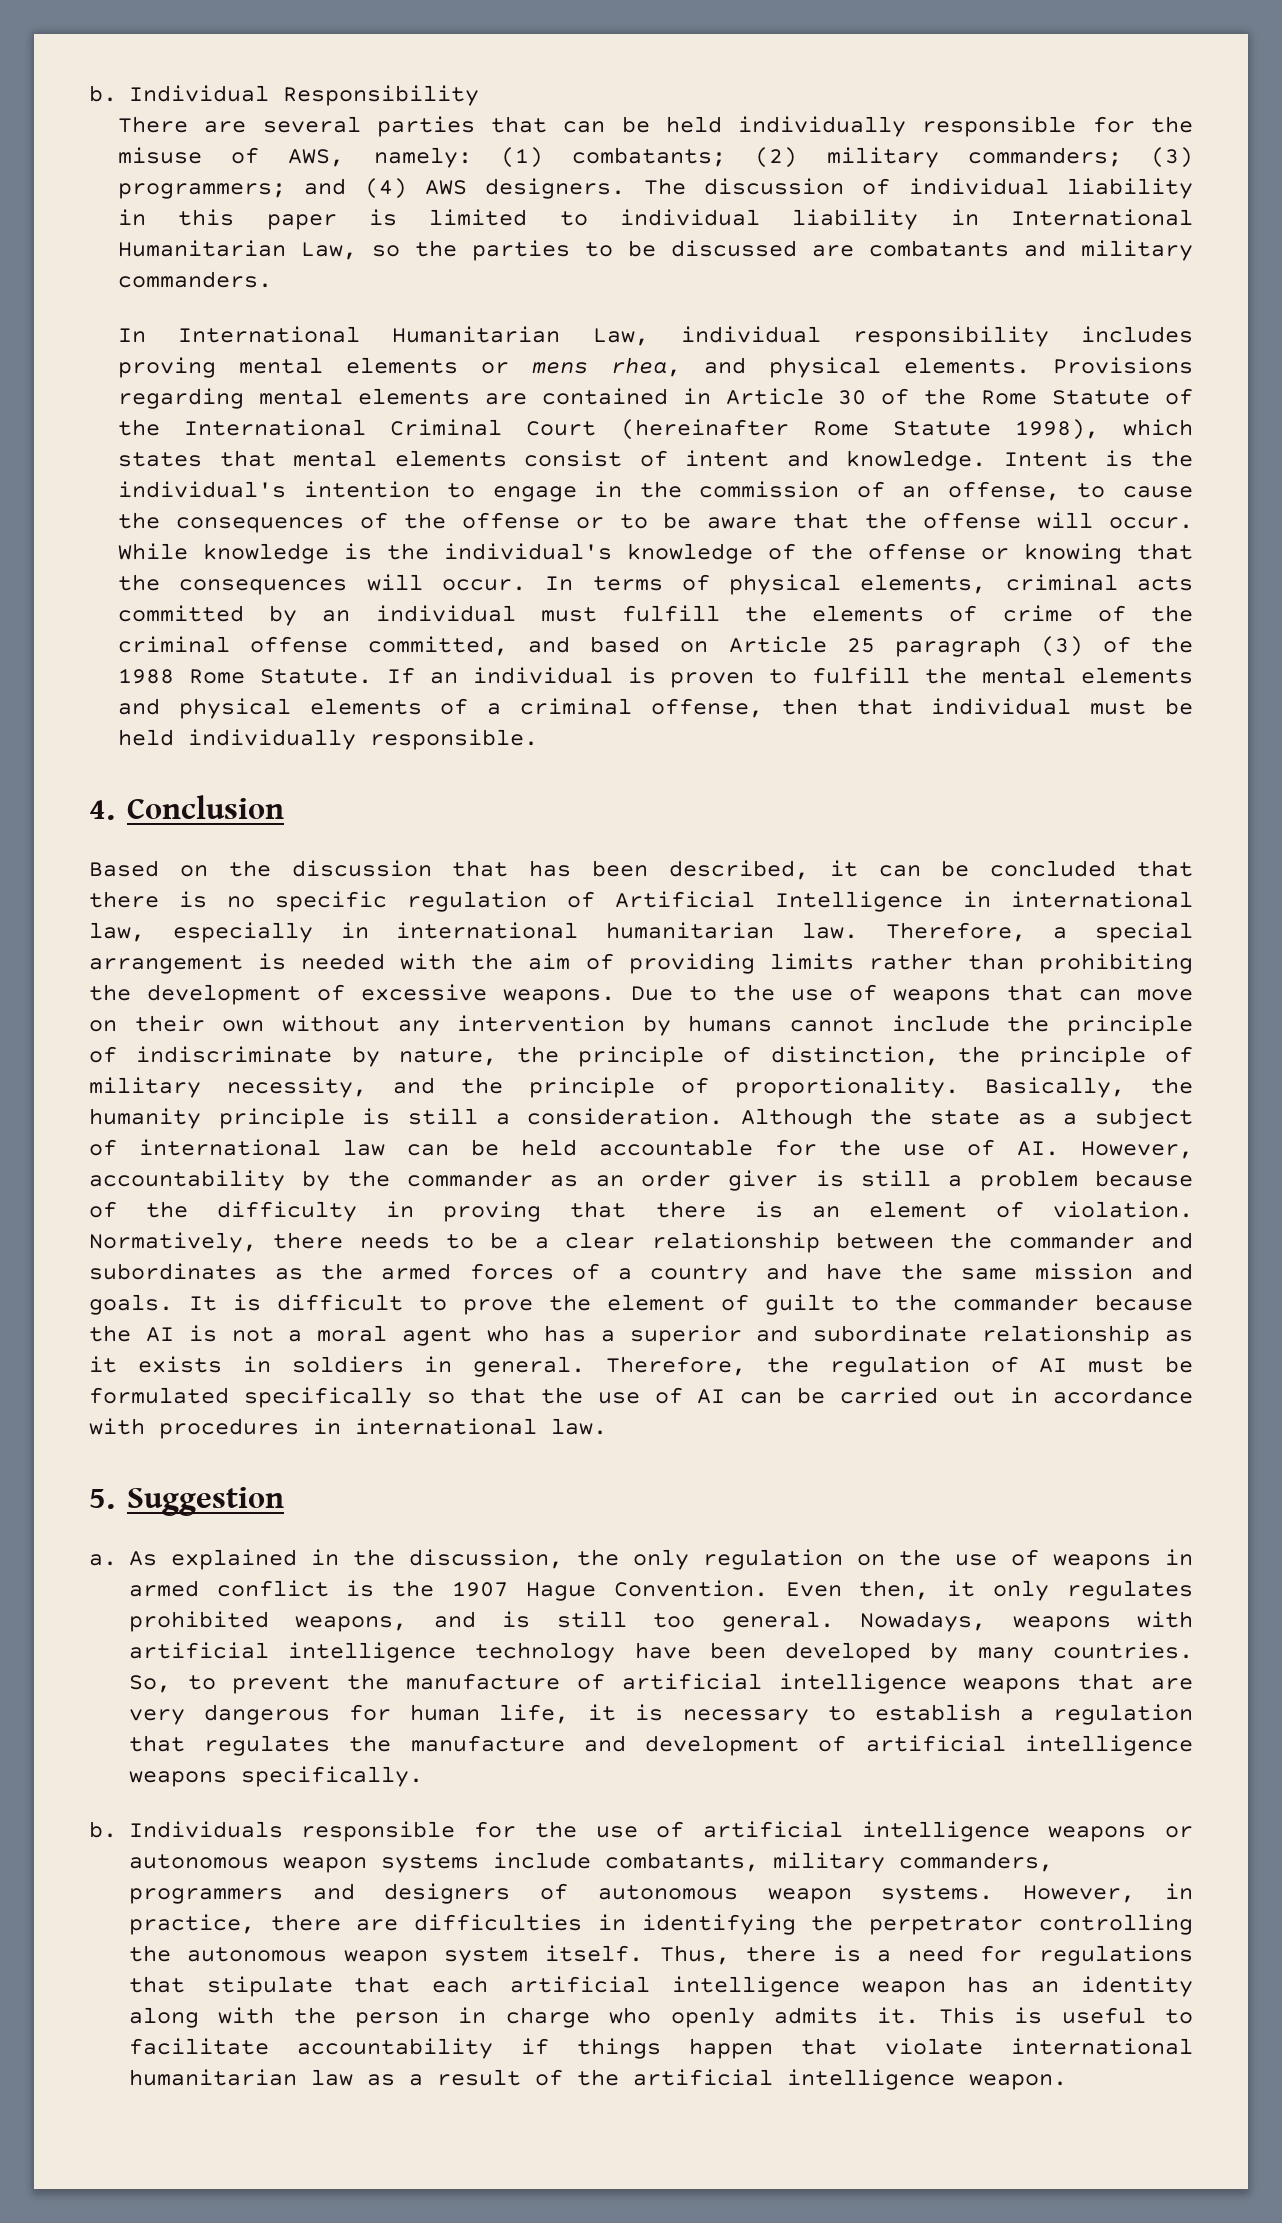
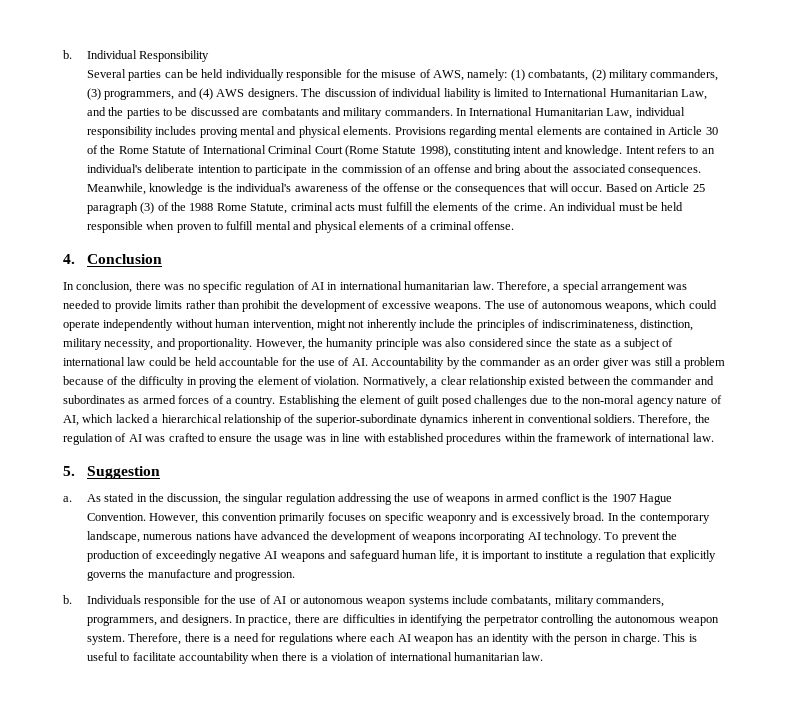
- There are several parties that can be held individually responsible for the misuse of AWS, namely: (1) combatants; (2) military commanders; (3) programmers; and (4) AWS designers.
+ Several parties can be held individually responsible for the misuse of AWS, namely: (1) combatants, (2) military commanders, (3) programmers, and (4) AWS designers.
- The discussion of individual liability in this paper is limited to individual liability in International Humanitarian Law, so the parties to be discussed are combatants and military commanders.
- In International Humanitarian Law, individual responsibility includes proving mental elements or mens rhea, and physical elements.
+ The discussion of individual liability is limited to International Humanitarian Law, and the parties to be discussed are combatants and military commanders. In International Humanitarian Law, individual responsibility includes proving mental and physical elements.
- Provisions regarding mental elements are contained in Article 30 of the Rome Statute of the International Criminal Court (hereinafter Rome Statute 1998), which states that mental elements consist of intent and knowledge. Intent is the individual's intention to engage in the commission of an offense, to cause the consequences of the offense or to be aware that the offense will occur. While knowledge is the individual's knowledge of the offense or knowing that the consequences will occur. In terms of physical elements, criminal acts committed by an individual must fulfill the elements of crime of the criminal offense committed, and based on Article 25 paragraph (3) of the 1988 Rome Statute. If an individual is proven to fulfill the mental elements and physical elements of a criminal offense, then that individual must be held individually responsible.
+ Provisions regarding mental elements are contained in Article 30 of the Rome Statute of International Criminal Court (Rome Statute 1998), constituting intent and knowledge. Intent refers to an individual's deliberate intention to participate in the commission of an offense and bring about the associated consequences. Meanwhile, knowledge is the individual's awareness of the offense or the consequences that will occur. Based on Article 25 paragraph (3) of the 1988 Rome Statute, criminal acts must fulfill the elements of the crime. An individual must be held responsible when proven to fulfill mental and physical elements of a criminal offense.
  4. Conclusion
- Based on the discussion that has been described, it can be concluded that there is no specific regulation of Artificial Intelligence in international law, especially in international humanitarian law.
+ In conclusion, there was no specific regulation of AI in international humanitarian law.
- Therefore, a special arrangement is needed with the aim of providing limits rather than prohibiting the development of excessive weapons.
+ Therefore, a special arrangement was needed to provide limits rather than prohibit the development of excessive weapons.
- Due to the use of weapons that can move on their own without any intervention by humans cannot include the principle of indiscriminate by nature, the principle of distinction, the principle of military necessity, and the principle of proportionality. Basically, the humanity principle is still a consideration. Although the state as a subject of international law can be held accountable for the use of AI. However, accountability by the commander as an order giver is still a problem because of the difficulty in proving that there is an element of violation. Normatively, there needs to be a clear relationship between the commander and subordinates as the armed forces of a country and have the same mission and goals. It is difficult to prove the element of guilt to the commander because the AI is not a moral agent who has a superior and subordinate relationship as it exists in soldiers in general.
+ The use of autonomous weapons, which could operate independently without human intervention, might not inherently include the principles of indiscriminateness, distinction, military necessity, and proportionality. However, the humanity principle was also considered since the state as a subject of international law could be held accountable for the use of AI. Accountability by the commander as an order giver was still a problem because of the difficulty in proving the element of violation. Normatively, a clear relationship existed between the commander and subordinates as armed forces of a country. Establishing the element of guilt posed challenges due to the non-moral agency nature of AI, which lacked a hierarchical relationship of the superior-subordinate dynamics inherent in conventional soldiers.
- Therefore, the regulation of AI must be formulated specifically so that the use of AI can be carried out in accordance with procedures in international law.
+ Therefore, the regulation of AI was crafted to ensure the usage was in line with established procedures within the framework of international law.
- As explained in the discussion, the only regulation on the use of weapons in armed conflict is the 1907 Hague Convention.
+ As stated in the discussion, the singular regulation addressing the use of weapons in armed conflict is the 1907 Hague Convention.
- Even then, it only regulates prohibited weapons, and is still too general. Nowadays, weapons with artificial intelligence technology have been developed by many countries. So, to prevent the manufacture of artificial intelligence weapons that are very dangerous for human life, it is necessary to establish a regulation that regulates the manufacture and development of artificial intelligence weapons specifically.
+ However, this convention primarily focuses on specific weaponry and is excessively broad. In the contemporary landscape, numerous nations have advanced the development of weapons incorporating AI technology. To prevent the production of exceedingly negative AI weapons and safeguard human life, it is important to institute a regulation that explicitly governs the manufacture and progression.
- Individuals responsible for the use of artificial intelligence weapons or autonomous weapon systems include combatants, military commanders, programmers and designers of autonomous weapon systems. However, in practice, there are difficulties in identifying the perpetrator controlling the autonomous weapon system itself. Thus, there is a need for regulations that stipulate that each artificial intelligence weapon has an identity along with the person in charge who openly admits it.
+ Individuals responsible for the use of AI or autonomous weapon systems include combatants, military commanders, programmers, and designers. In practice, there are difficulties in identifying the perpetrator controlling the autonomous weapon system. Therefore, there is a need for regulations where each AI weapon has an identity with the person in charge.
- This is useful to facilitate accountability if things happen that violate international humanitarian law as a result of the artificial intelligence weapon.
+ This is useful to facilitate accountability when there is a violation of international humanitarian law.

